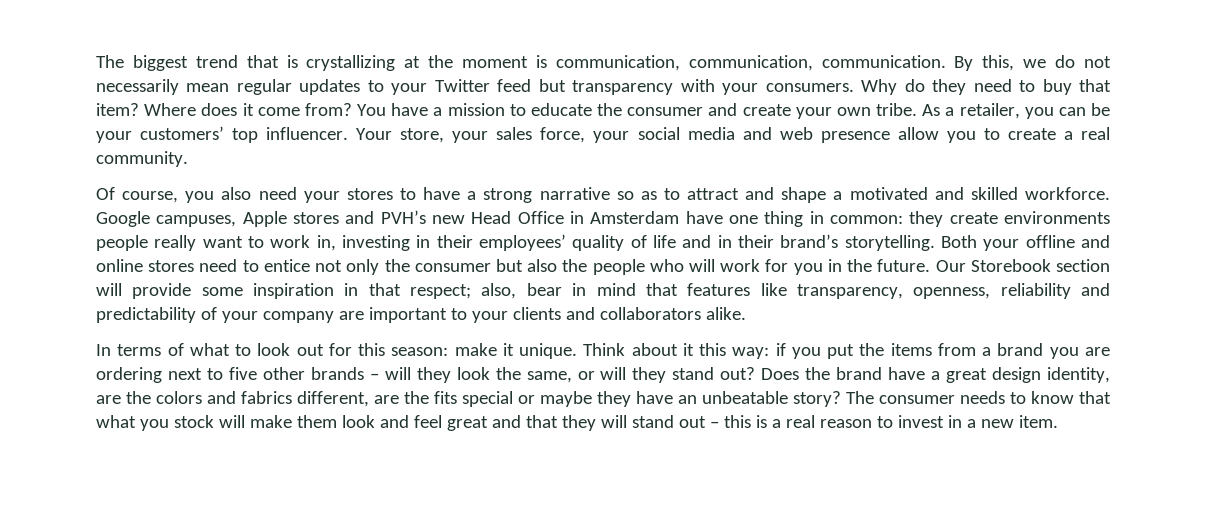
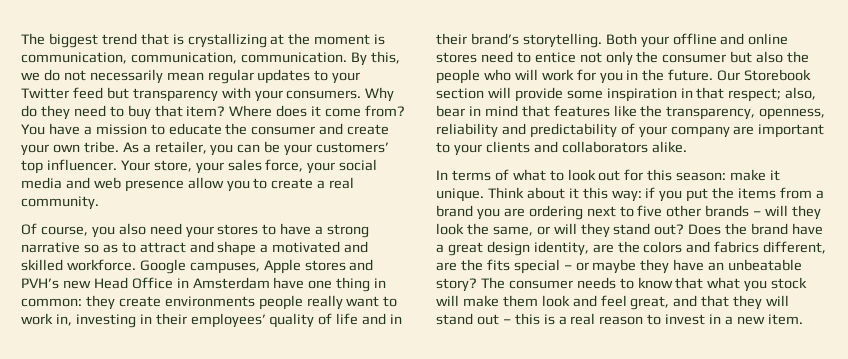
- Our Storebook section will provide some inspiration in that respect; also, bear in mind that features like transparency, openness, reliability and predictability of your company are important to your clients and collaborators alike.
+ Our Storebook section will provide some inspiration in that respect; also, bear in mind that features like the transparency, openness, reliability and predictability of your company are important to your clients and collaborators alike.
- Does the brand have a great design identity, are the colors and fabrics different, are the fits special or maybe they have an unbeatable story?
+ Does the brand have a great design identity, are the colors and fabrics different, are the fits special – or maybe they have an unbeatable story?
- The consumer needs to know that what you stock will make them look and feel great and that they will stand out – this is a real reason to invest in a new item.
+ The consumer needs to know that what you stock will make them look and feel great, and that they will stand out – this is a real reason to invest in a new item.

